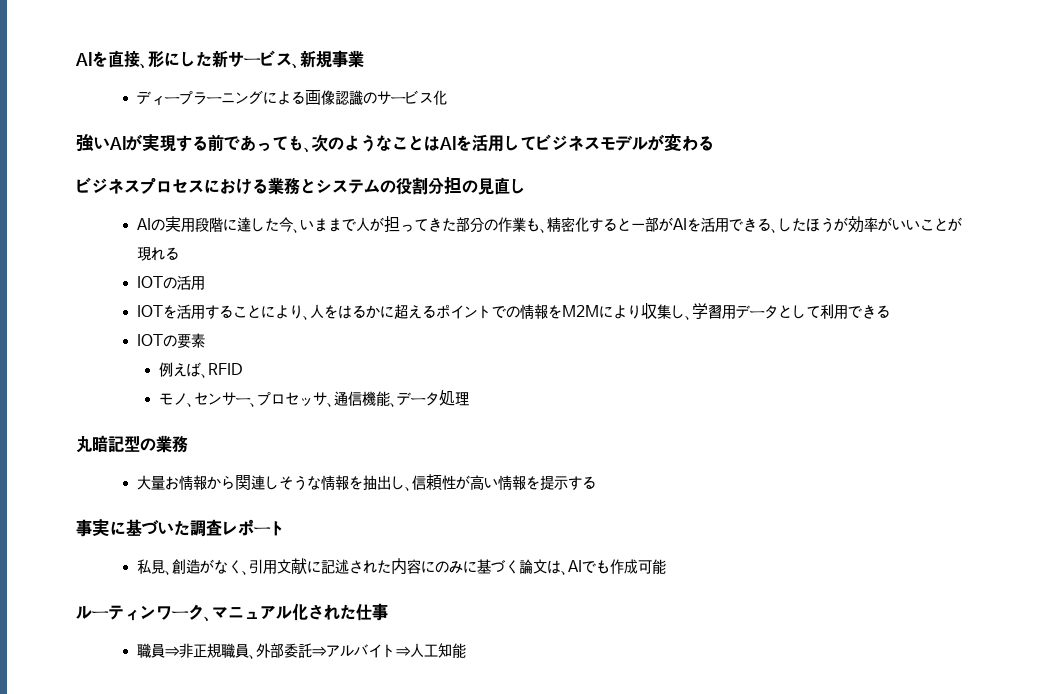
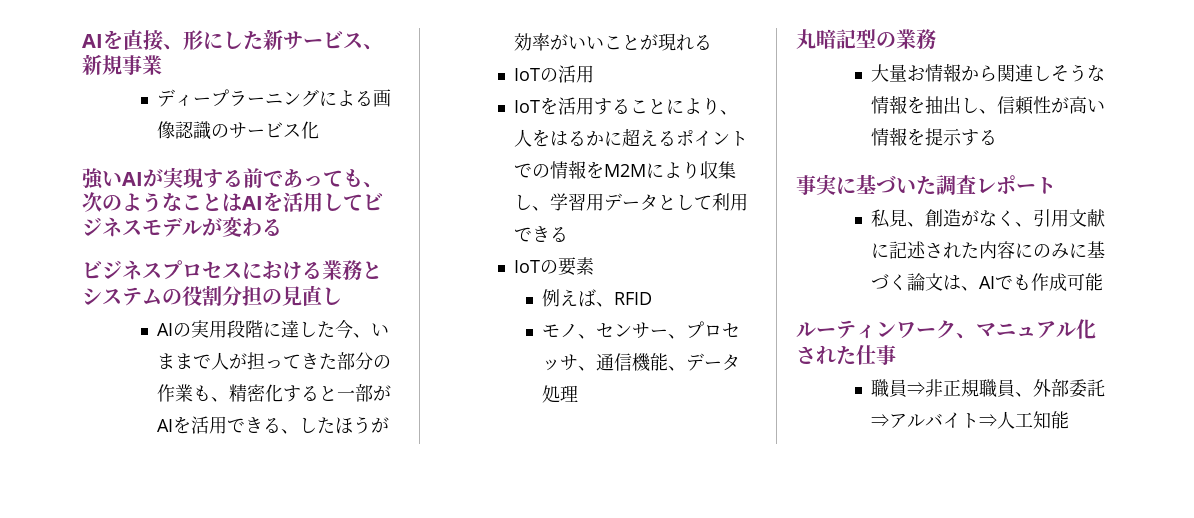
- IOTの活用
+ IoTの活用
- IOTを活用することにより、人をはるかに超えるポイントでの情報をM2Mにより収集し、学習用データとして利用できる
+ IoTを活用することにより、人をはるかに超えるポイントでの情報をM2Mにより収集し、学習用データとして利用できる
- IOTの要素
+ IoTの要素

